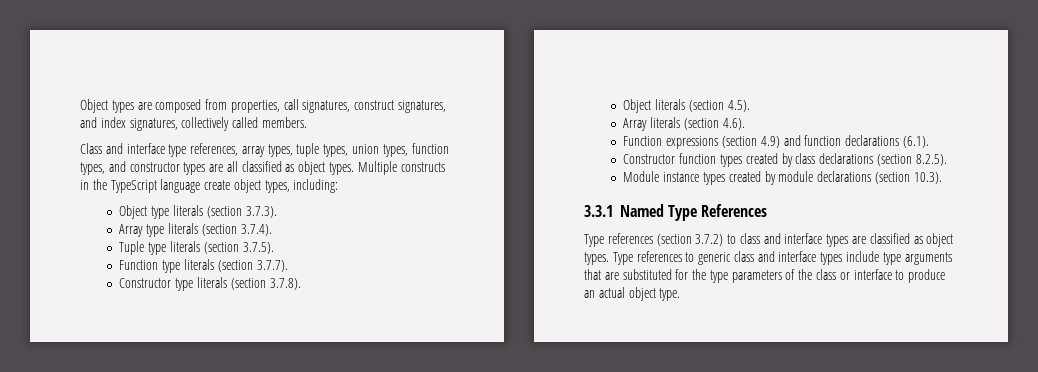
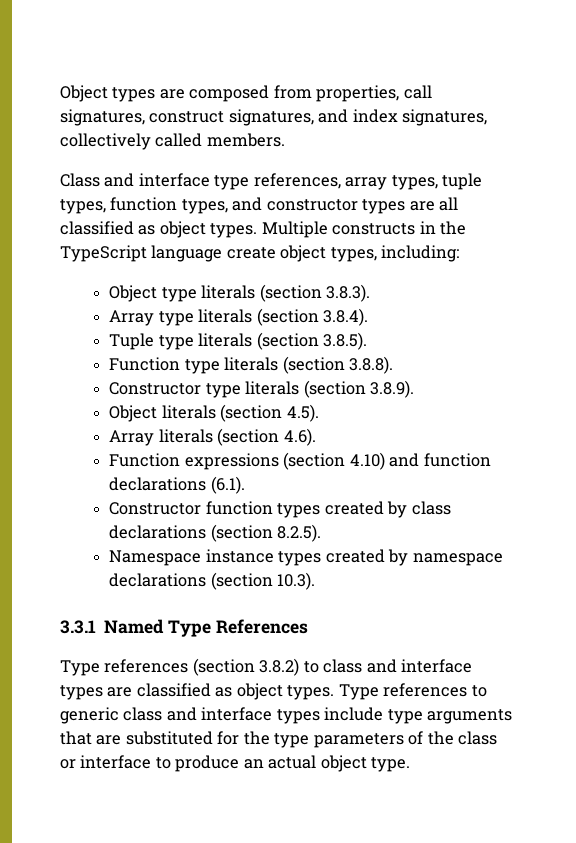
- Class and interface type references, array types, tuple types, union types, function types, and constructor types are all classified as object types.
+ Class and interface type references, array types, tuple types, function types, and constructor types are all classified as object types.
- Object type literals (section 3.7.3).
+ Object type literals (section 3.8.3).
- Array type literals (section 3.7.4).
+ Array type literals (section 3.8.4).
- Tuple type literals (section 3.7.5).
+ Tuple type literals (section 3.8.5).
- Function type literals (section 3.7.7).
+ Function type literals (section 3.8.8).
- Constructor type literals (section 3.7.8).
+ Constructor type literals (section 3.8.9).
- Function expressions (section 4.9) and function declarations (6.1).
+ Function expressions (section 4.10) and function declarations (6.1).
- Module instance types created by module declarations (section 10.3).
+ Namespace instance types created by namespace declarations (section 10.3).
- Type references (section 3.7.2) to class and interface types are classified as object types.
+ Type references (section 3.8.2) to class and interface types are classified as object types.

